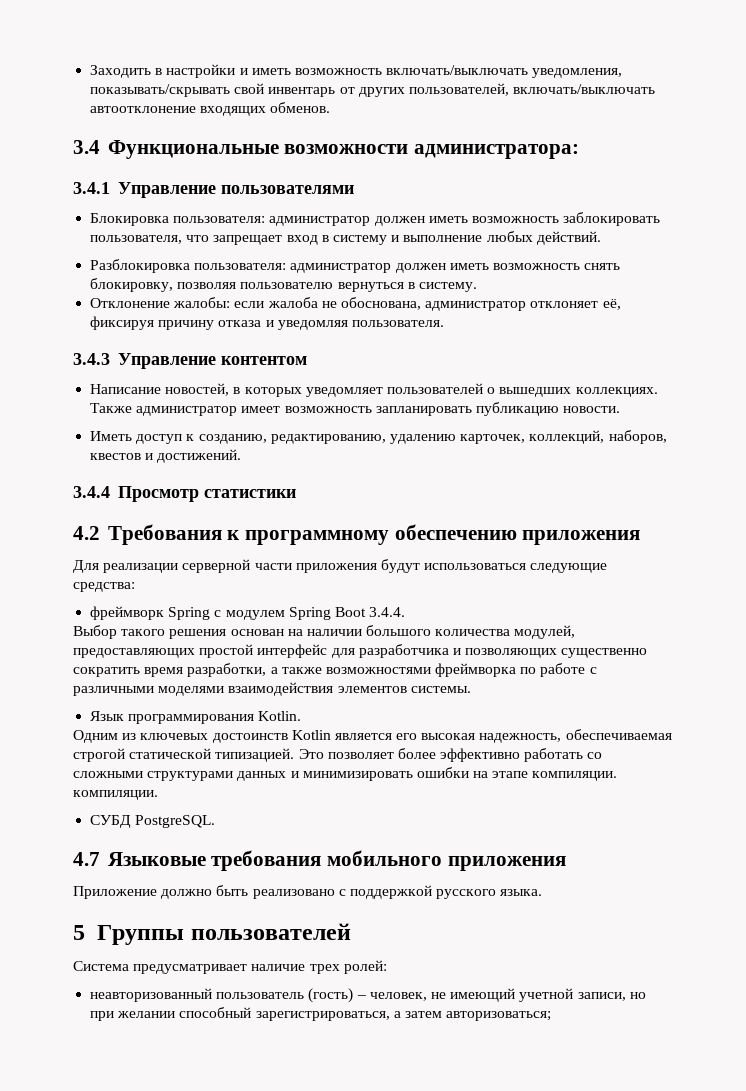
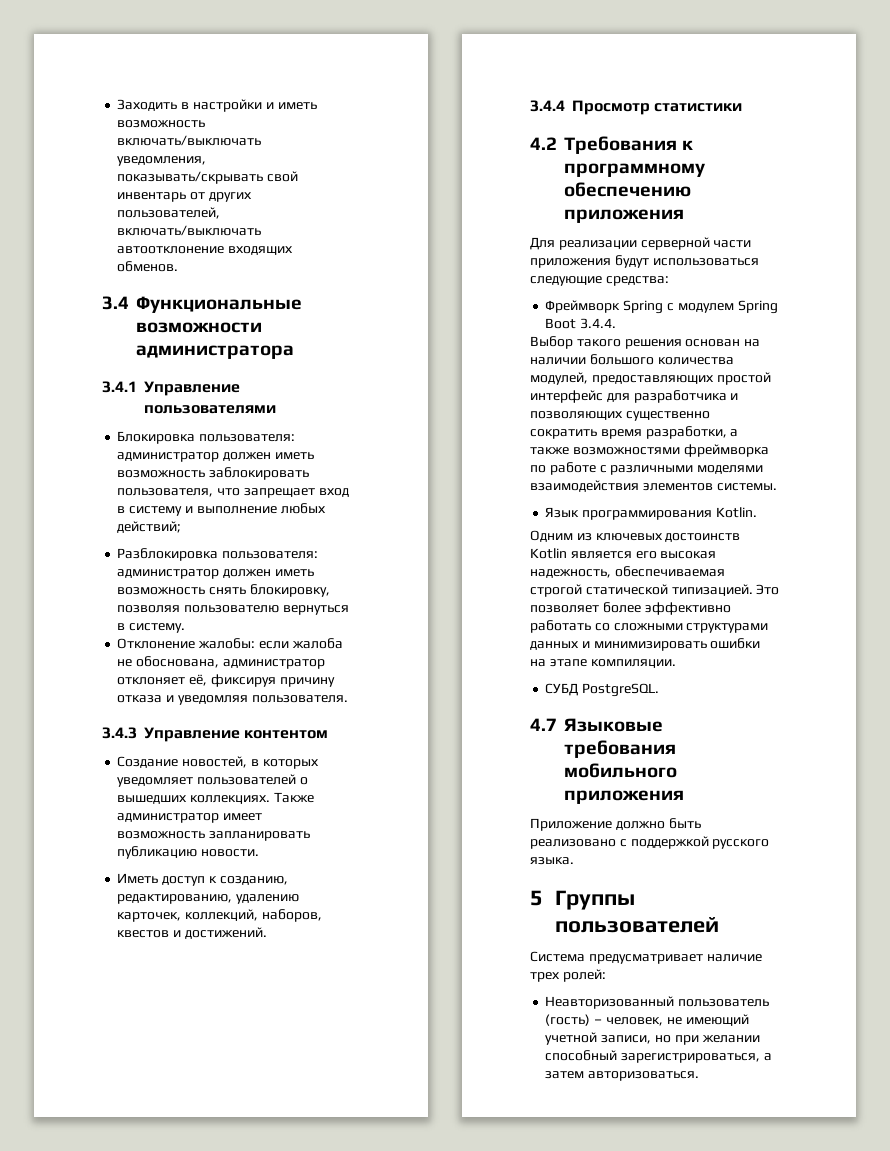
- 3.4 Функциональные возможности администратора:
+ 3.4 Функциональные возможности администратора
- Блокировка пользователя: администратор должен иметь возможность заблокировать пользователя, что запрещает вход в систему и выполнение любых действий.
+ Блокировка пользователя: администратор должен иметь возможность заблокировать пользователя, что запрещает вход в систему и выполнение любых действий;
- Написание новостей, в которых уведомляет пользователей о вышедших коллекциях.
+ Создание новостей, в которых уведомляет пользователей о вышедших коллекциях.
- фреймворк Spring с модулем Spring Boot 3.4.4.
+ Фреймворк Spring с модулем Spring Boot 3.4.4.
- Это позволяет более эффективно работать со сложными структурами данных и минимизировать ошибки на этапе компиляции. компиляции.
+ Это позволяет более эффективно работать со сложными структурами данных и минимизировать ошибки на этапе компиляции.
- неавторизованный пользователь (гость) – человек, не имеющий учетной записи, но при желании способный зарегистрироваться, а затем авторизоваться;
+ Неавторизованный пользователь (гость) – человек, не имеющий учетной записи, но при желании способный зарегистрироваться, а затем авторизоваться.

